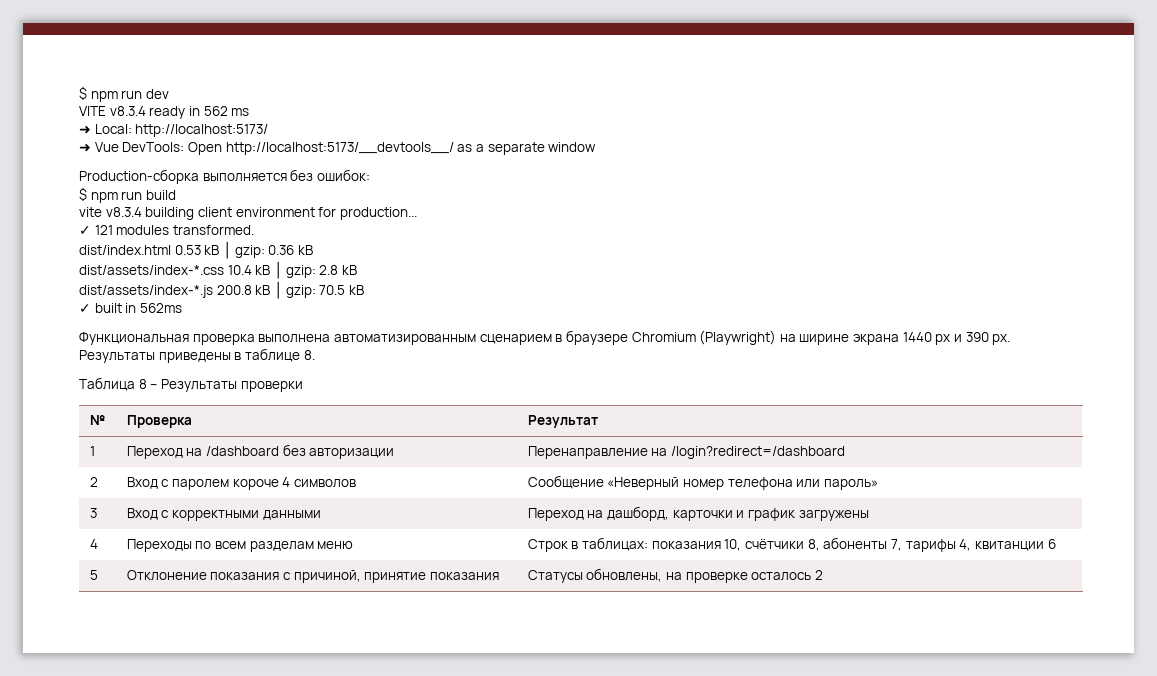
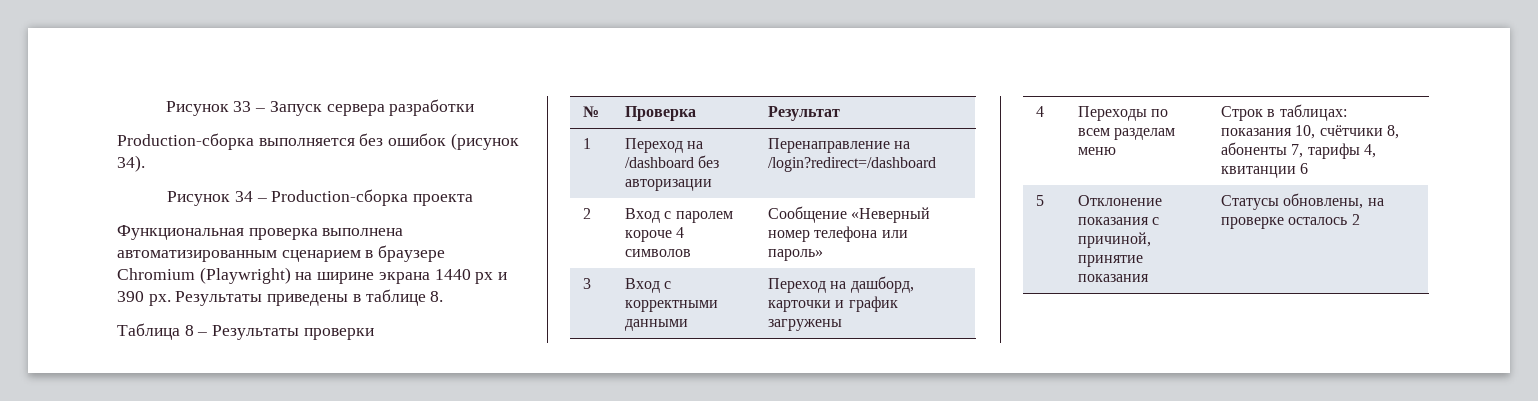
- $ npm run dev
- VITE v8.3.4 ready in 562 ms
- ➜ Local: http://localhost:5173/
- ➜ Vue DevTools: Open http://localhost:5173/__devtools__/ as a separate window
- Production-сборка выполняется без ошибок:
- $ npm run build
- vite v8.3.4 building client environment for production...
- ✓ 121 modules transformed.
- dist/index.html 0.53 kB │ gzip: 0.36 kB
- dist/assets/index-*.css 10.4 kB │ gzip: 2.8 kB
- dist/assets/index-*.js 200.8 kB │ gzip: 70.5 kB
- ✓ built in 562ms
+ Рисунок 33 – Запуск сервера разработки
+ Production-сборка выполняется без ошибок (рисунок 34).
+ Рисунок 34 – Production-сборка проекта

